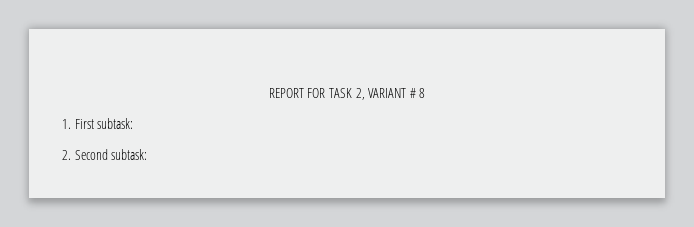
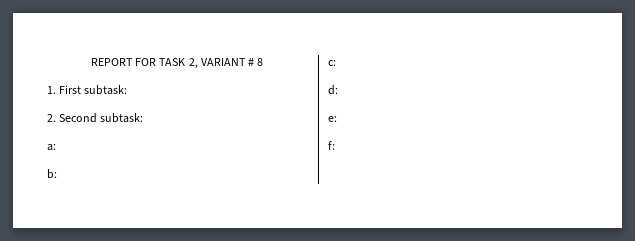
+ a:
+ b:
+ c:
+ d:
+ e:
+ f:

